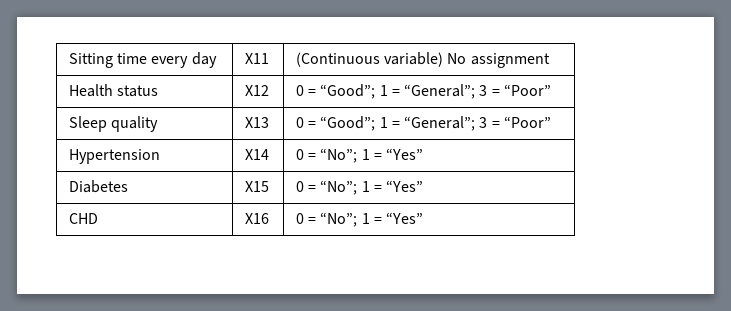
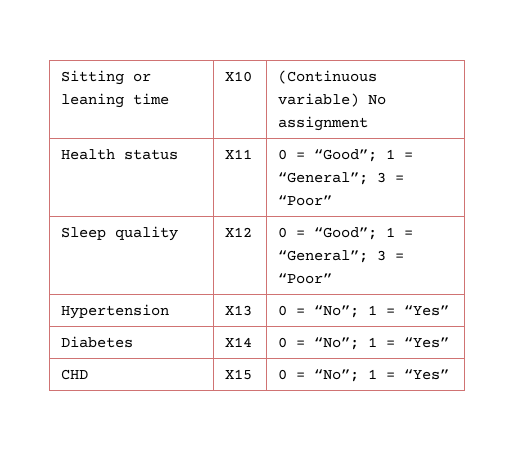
- Sitting time every day | X11 | (Continuous variable) No assignment
+ Sitting or leaning time | X10 | (Continuous variable) No assignment
- Health status | X12 | 0 = “Good”; 1 = “General”; 3 = “Poor”
+ Health status | X11 | 0 = “Good”; 1 = “General”; 3 = “Poor”
- Sleep quality | X13 | 0 = “Good”; 1 = “General”; 3 = “Poor”
+ Sleep quality | X12 | 0 = “Good”; 1 = “General”; 3 = “Poor”
- Hypertension | X14 | 0 = “No”; 1 = “Yes”
+ Hypertension | X13 | 0 = “No”; 1 = “Yes”
- Diabetes | X15 | 0 = “No”; 1 = “Yes”
+ Diabetes | X14 | 0 = “No”; 1 = “Yes”
- CHD | X16 | 0 = “No”; 1 = “Yes”
+ CHD | X15 | 0 = “No”; 1 = “Yes”

